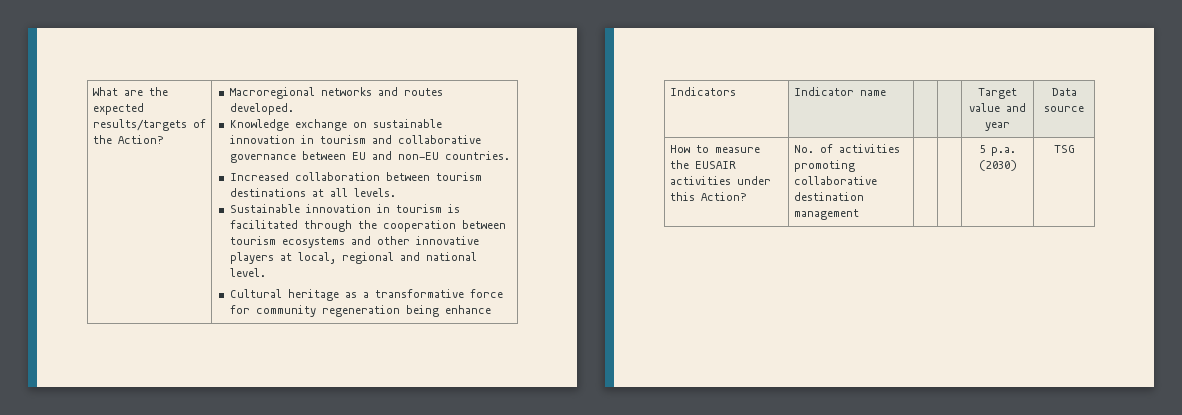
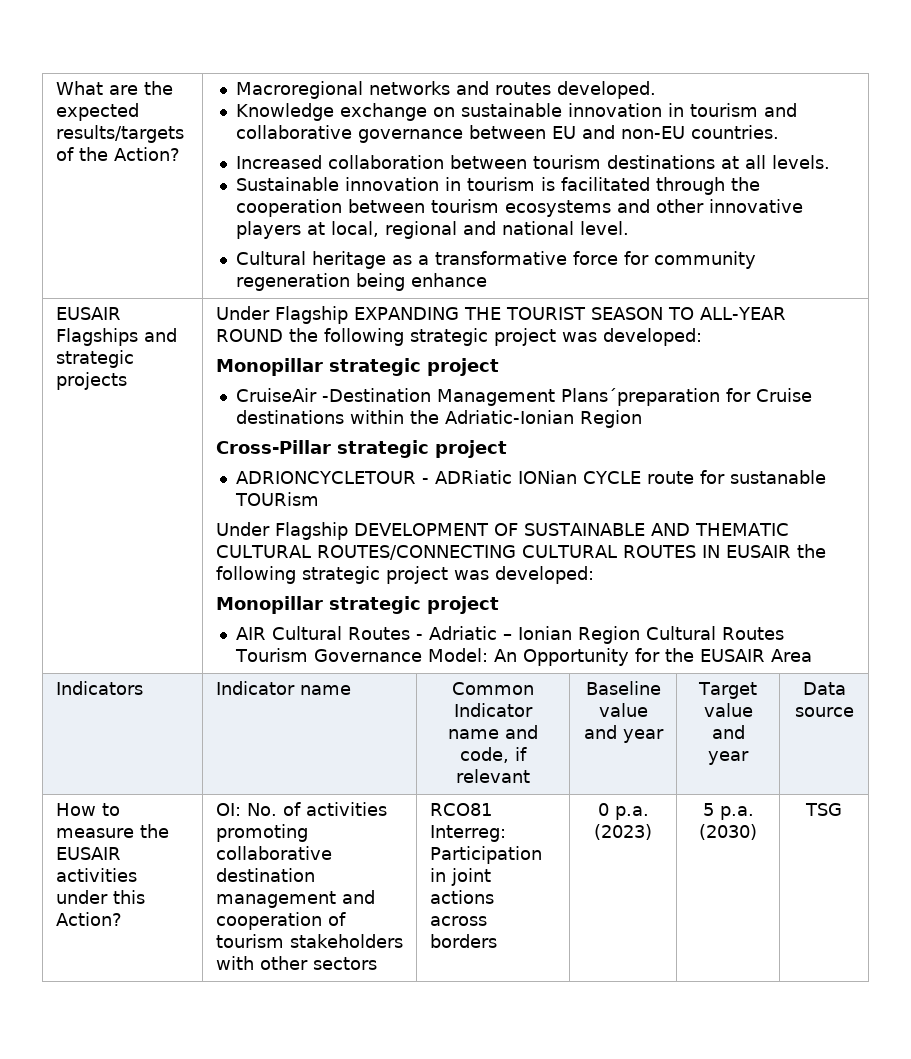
- Indicators | Indicator name | | | Target value and year | Data source
+ EUSAIR Flagships and strategic projects | Under Flagship EXPANDING THE TOURIST SEASON TO ALL-YEAR ROUND the following strategic project was developed:
+ Monopillar strategic project
+ CruiseAir -Destination Management Plans΄preparation for Cruise destinations within the Adriatic-Ionian Region
+ Cross-Pillar strategic project
+ ADRIONCYCLETOUR - ADRiatic IONian CYCLE route for sustanable TOURism
+ Under Flagship DEVELOPMENT OF SUSTAINABLE AND THEMATIC CULTURAL ROUTES/CONNECTING CULTURAL ROUTES IN EUSAIR the following strategic project was developed:
+ Monopillar strategic project
+ AIR Cultural Routes - Adriatic – Ionian Region Cultural Routes Tourism Governance Model: An Opportunity for the EUSAIR Area
+ Indicators | Indicator name | Common Indicator name and code, if relevant | Baseline value and year | Target value and year | Data source
- How to measure the EUSAIR activities under this Action? | No. of activities promoting collaborative destination management | | | 5 p.a. (2030) | TSG
+ How to measure the EUSAIR activities under this Action? | OI: No. of activities promoting collaborative destination management and cooperation of tourism stakeholders with other sectors | RCO81 Interreg: Participation in joint actions across borders | 0 p.a. (2023) | 5 p.a. (2030) | TSG

